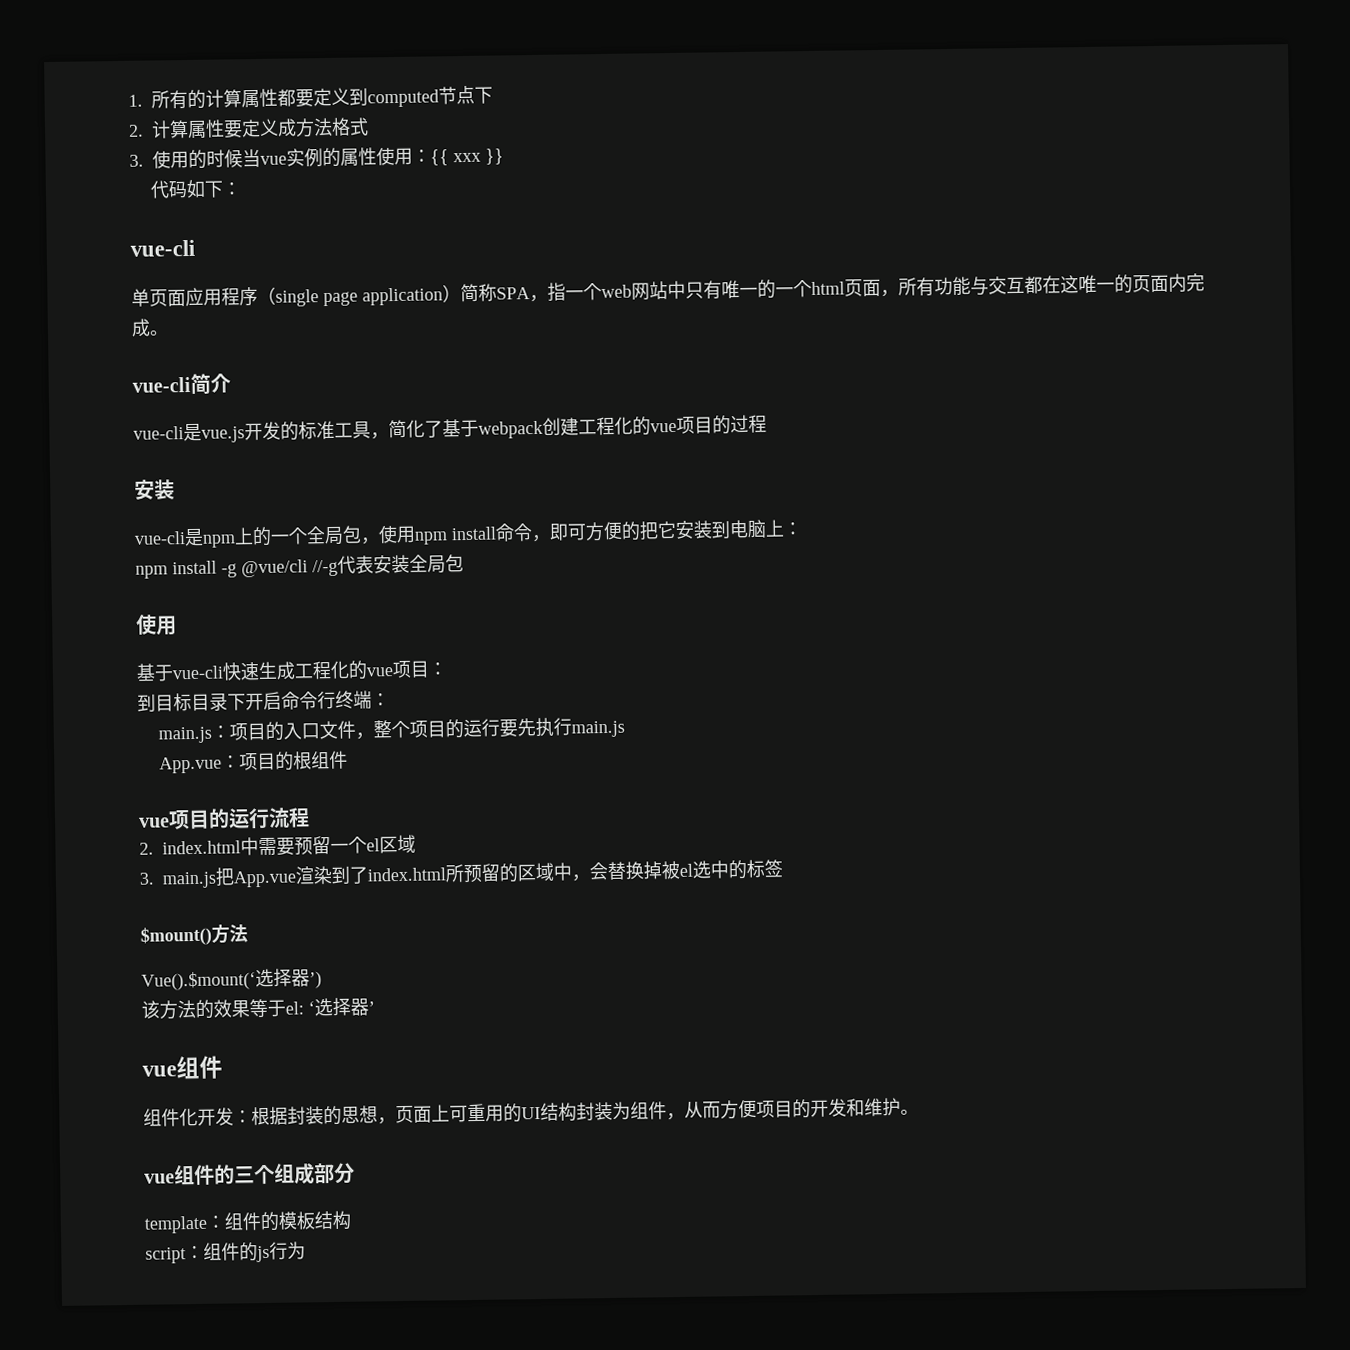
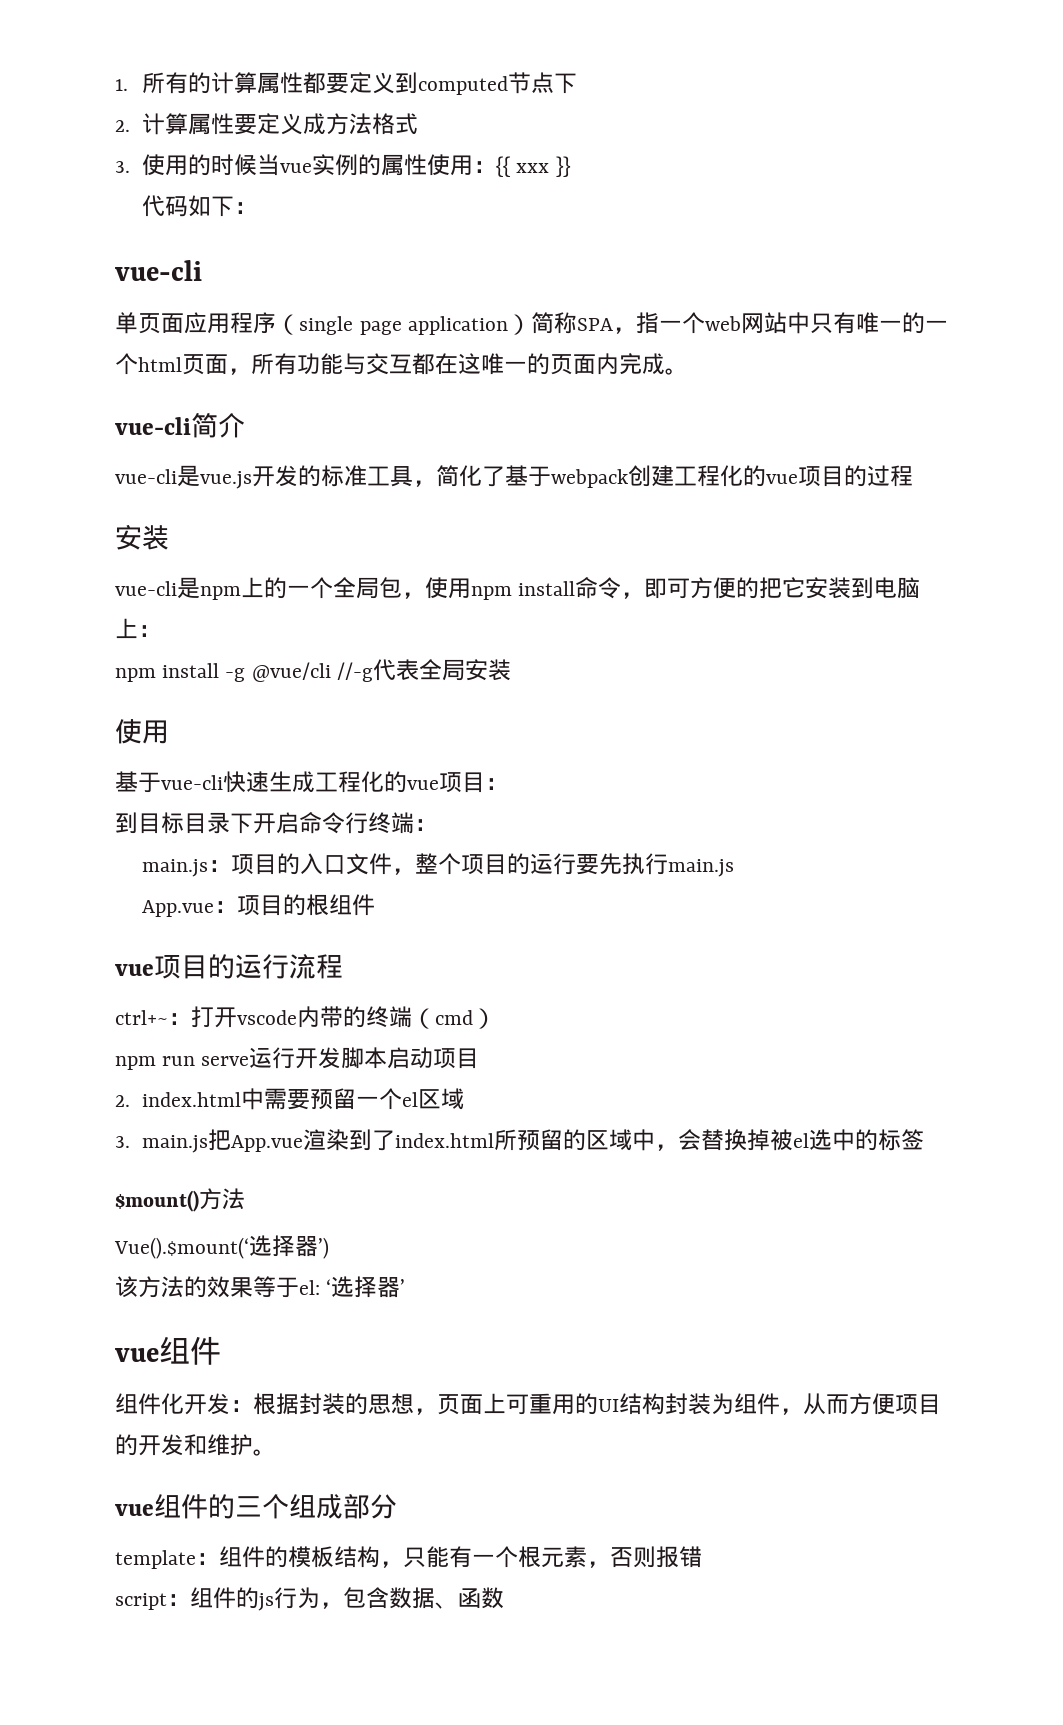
- npm install -g @vue/cli //-g代表安装全局包
+ npm install -g @vue/cli //-g代表全局安装
+ ctrl+~：打开vscode内带的终端（cmd）
+ npm run serve运行开发脚本启动项目
- template：组件的模板结构
+ template：组件的模板结构，只能有一个根元素，否则报错
- script：组件的js行为
+ script：组件的js行为，包含数据、函数

